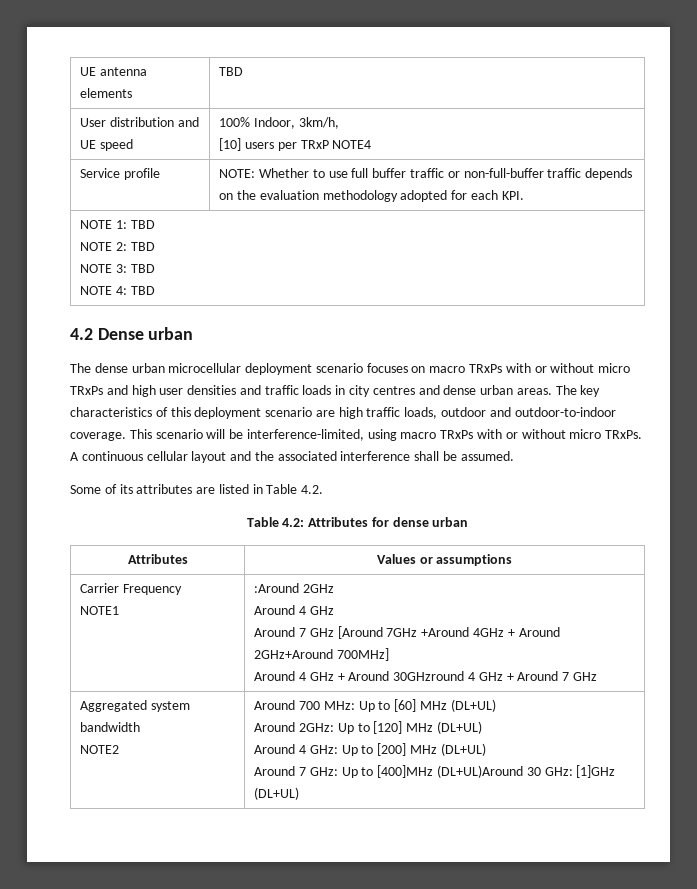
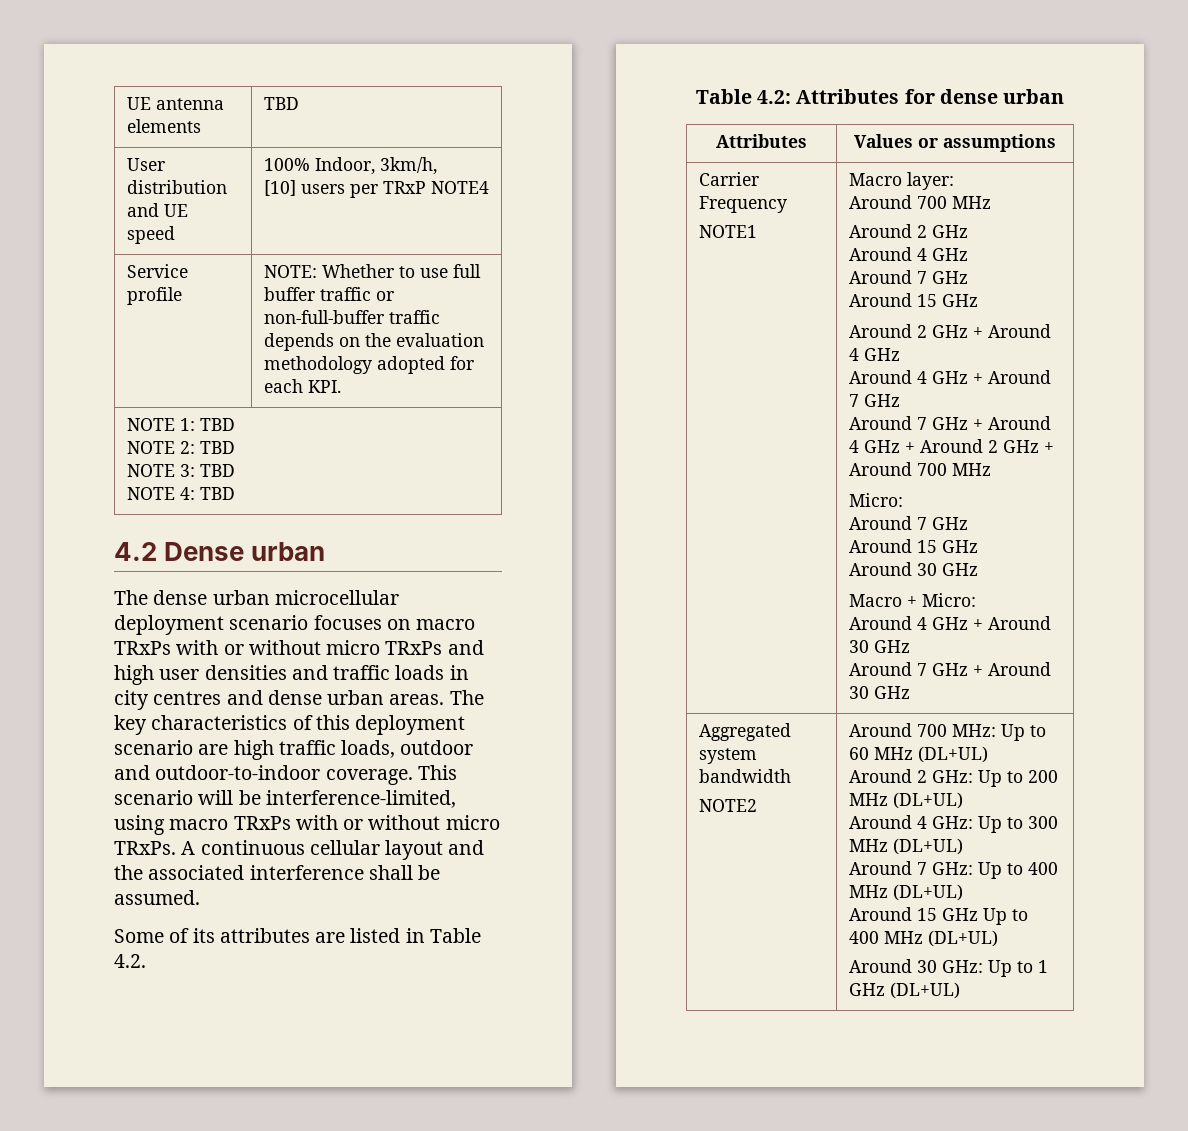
- :Around 2GHz
+ Macro layer:
+ Around 700 MHz
+ Around 2 GHz
  Around 4 GHz
- Around 7 GHz [Around 7GHz +Around 4GHz + Around 2GHz+Around 700MHz]
- Around 4 GHz + Around 30GHzround 4 GHz + Around 7 GHz
+ Around 7 GHz
+ Around 15 GHz
+ Around 2 GHz + Around 4 GHz
+ Around 4 GHz + Around 7 GHz
+ Around 7 GHz + Around 4 GHz + Around 2 GHz + Around 700 MHz
+ Micro:
+ Around 7 GHz
+ Around 15 GHz
+ Around 30 GHz
+ Macro + Micro:
+ Around 4 GHz + Around 30 GHz
+ Around 7 GHz + Around 30 GHz
- Around 700 MHz: Up to [60] MHz (DL+UL)
- Around 2GHz: Up to [120] MHz (DL+UL)
+ Around 700 MHz: Up to 60 MHz (DL+UL)
+ Around 2 GHz: Up to 200 MHz (DL+UL)
- Around 4 GHz: Up to [200] MHz (DL+UL)
+ Around 4 GHz: Up to 300 MHz (DL+UL)
- Around 7 GHz: Up to [400]MHz (DL+UL)Around 30 GHz: [1]GHz (DL+UL)
+ Around 7 GHz: Up to 400 MHz (DL+UL)
+ Around 15 GHz Up to 400 MHz (DL+UL)
+ Around 30 GHz: Up to 1 GHz (DL+UL)

